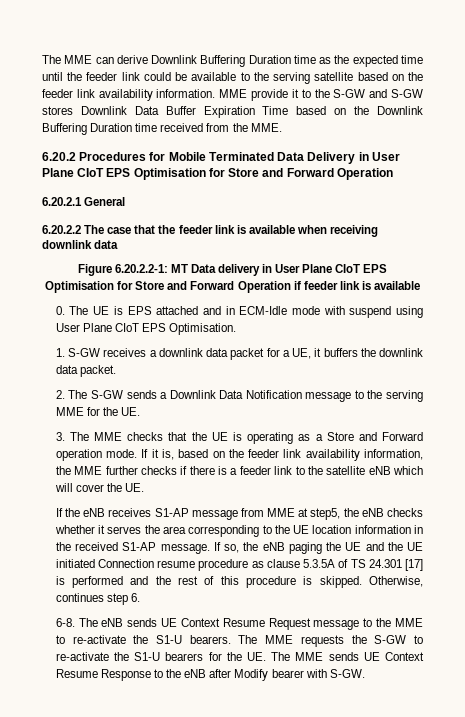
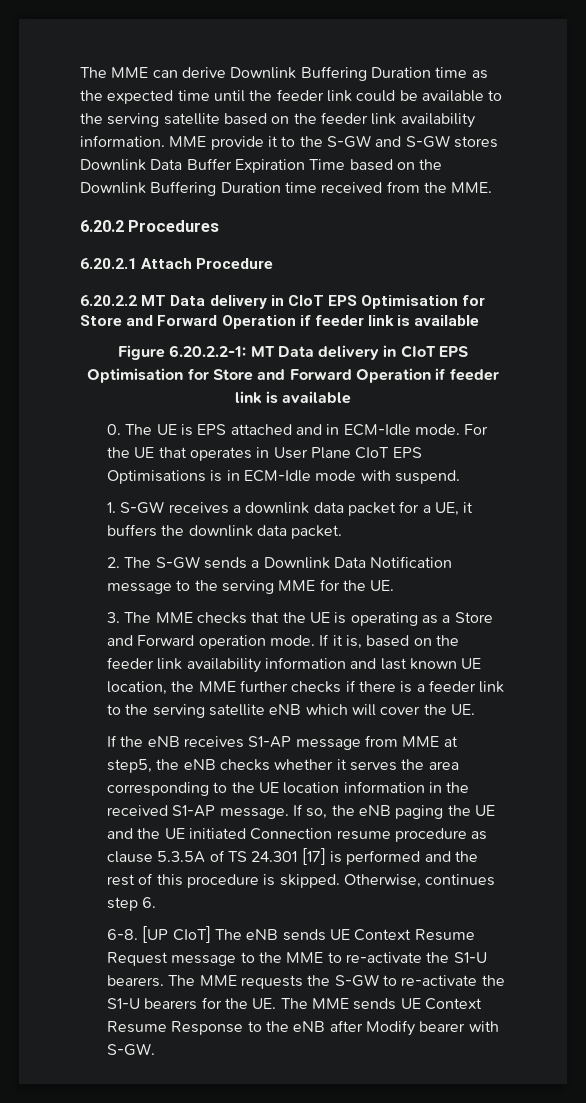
- 6.20.2 Procedures for Mobile Terminated Data Delivery in User Plane CIoT EPS Optimisation for Store and Forward Operation
- 6.20.2.1 General
- 6.20.2.2 The case that the feeder link is available when receiving downlink data
+ 6.20.2 Procedures
+ 6.20.2.1 Attach Procedure
+ 6.20.2.2 MT Data delivery in CIoT EPS Optimisation for Store and Forward Operation if feeder link is available
- Figure 6.20.2.2-1: MT Data delivery in User Plane CIoT EPS Optimisation for Store and Forward Operation if feeder link is available
+ Figure 6.20.2.2-1: MT Data delivery in CIoT EPS Optimisation for Store and Forward Operation if feeder link is available
- 0. The UE is EPS attached and in ECM-Idle mode with suspend using User Plane CIoT EPS Optimisation.
+ 0. The UE is EPS attached and in ECM-Idle mode. For the UE that operates in User Plane CIoT EPS Optimisations is in ECM-Idle mode with suspend.
- If it is, based on the feeder link availability information, the MME further checks if there is a feeder link to the satellite eNB which will cover the UE.
+ If it is, based on the feeder link availability information and last known UE location, the MME further checks if there is a feeder link to the serving satellite eNB which will cover the UE.
- The eNB sends UE Context Resume Request message to the MME to re-activate the S1-U bearers.
+ [UP CIoT] The eNB sends UE Context Resume Request message to the MME to re-activate the S1-U bearers.

